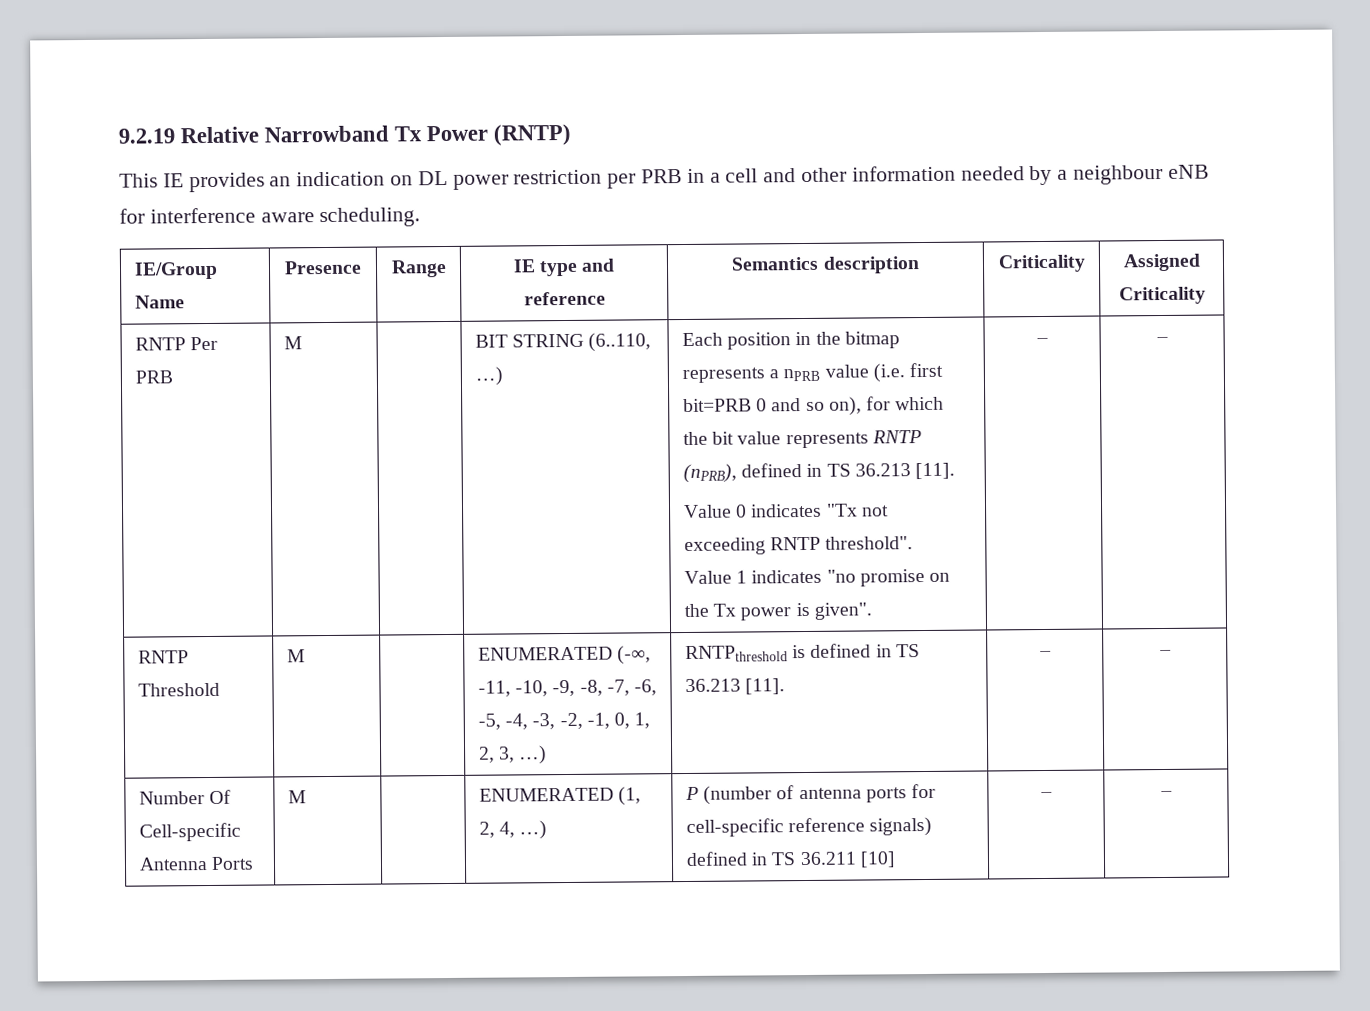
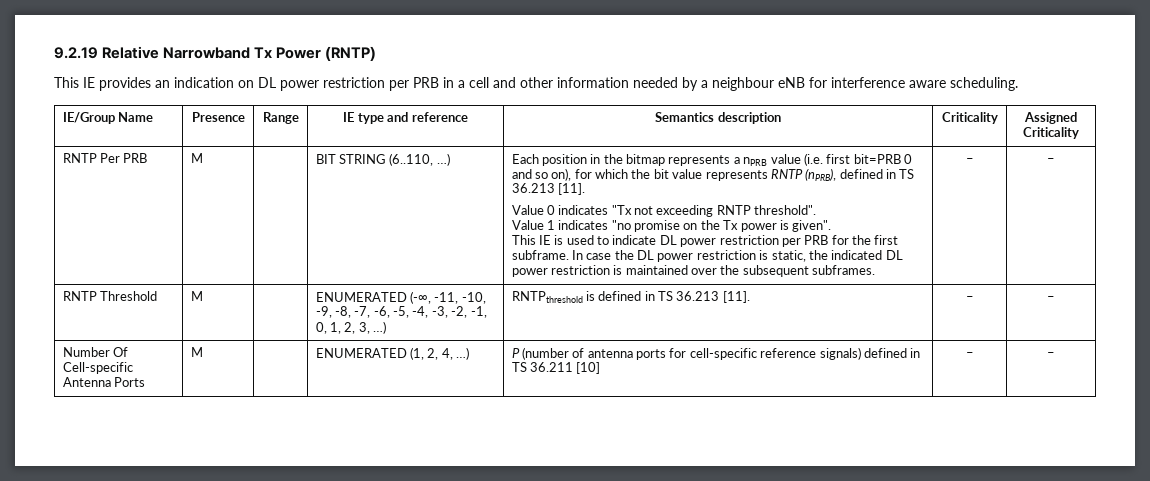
+ This IE is used to indicate DL power restriction per PRB for the first subframe. In case the DL power restriction is static, the indicated DL power restriction is maintained over the subsequent subframes.

